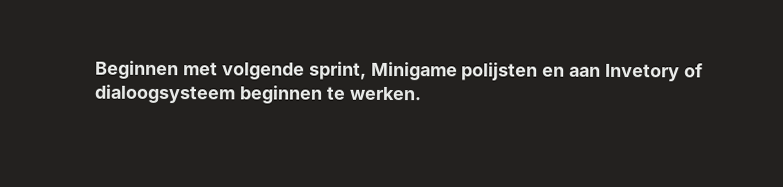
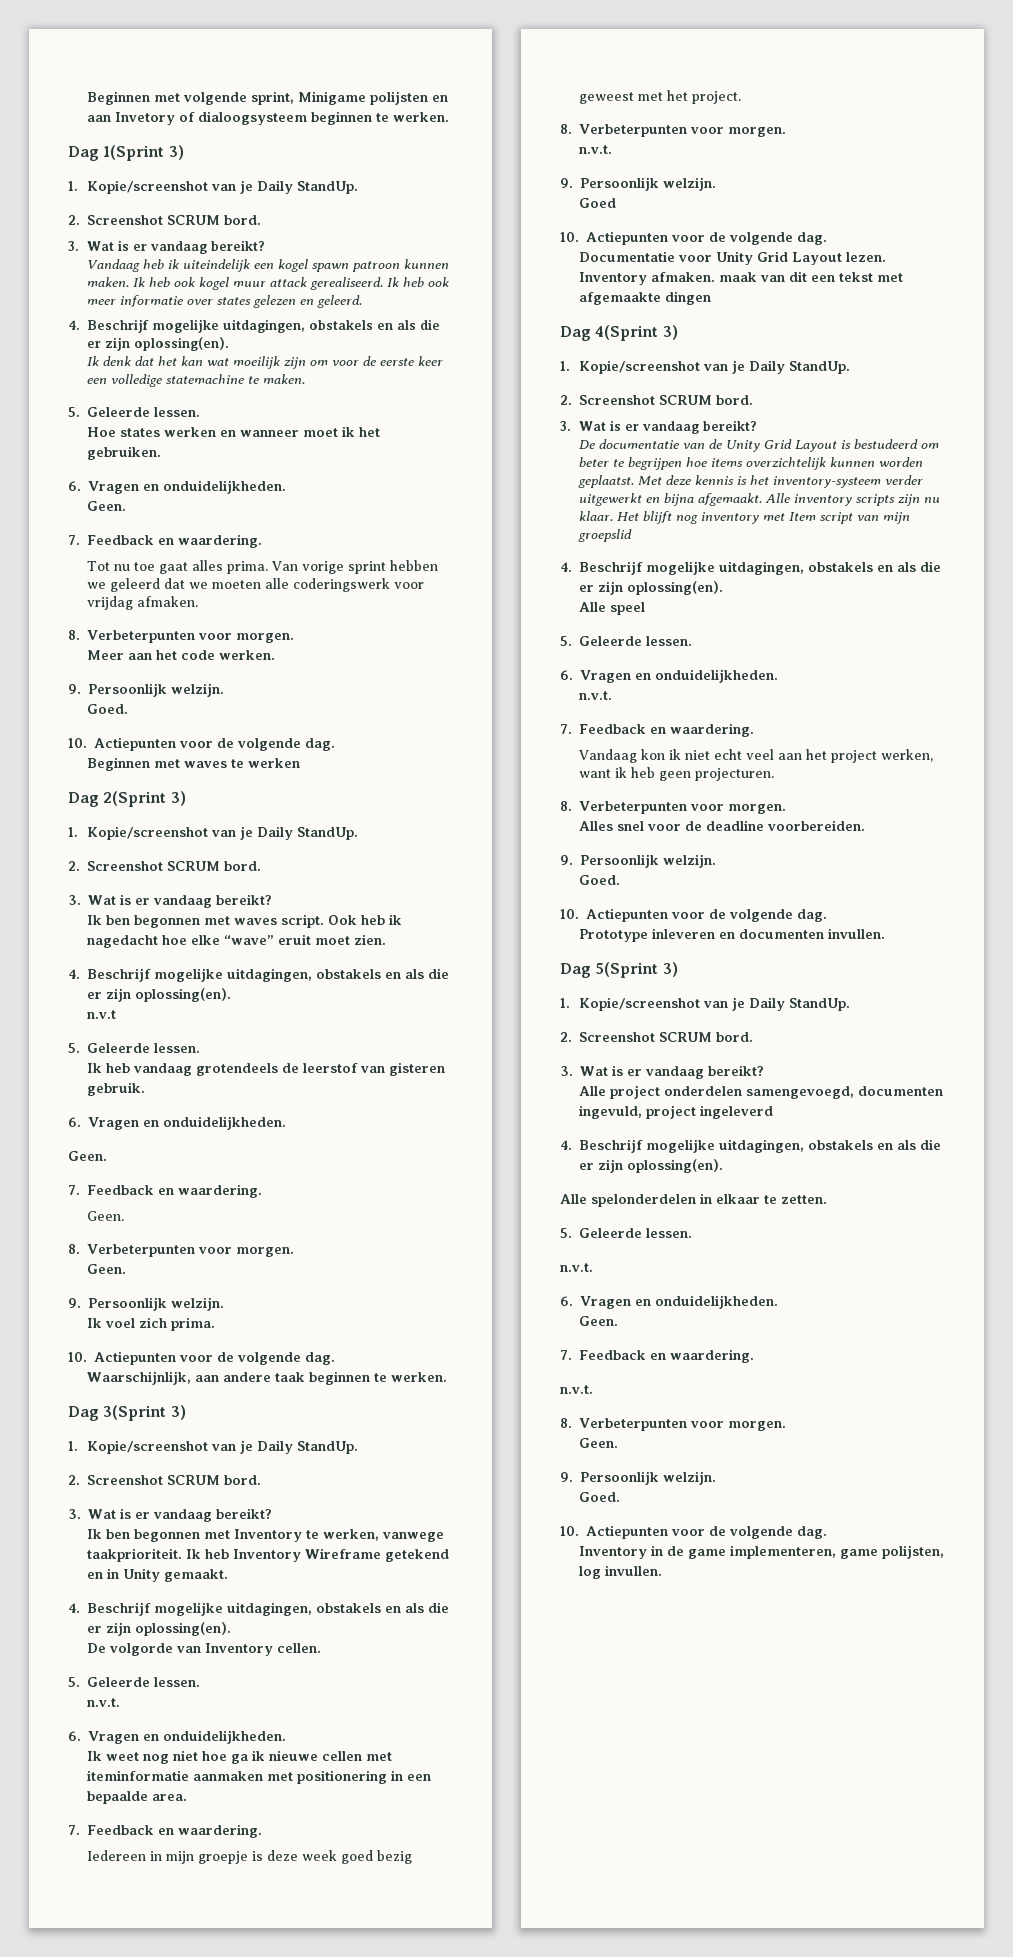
+ Dag 1(Sprint 3)
+ 1. Kopie/screenshot van je Daily StandUp.
+ 2. Screenshot SCRUM bord.
+ 3. Wat is er vandaag bereikt?
+ Vandaag heb ik uiteindelijk een kogel spawn patroon kunnen maken. Ik heb ook kogel muur attack gerealiseerd. Ik heb ook meer informatie over states gelezen en geleerd.
+ 4. Beschrijf mogelijke uitdagingen, obstakels en als die er zijn oplossing(en).
+ Ik denk dat het kan wat moeilijk zijn om voor de eerste keer een volledige statemachine te maken.
+ 5. Geleerde lessen.
+ Hoe states werken en wanneer moet ik het gebruiken.
+ 6. Vragen en onduidelijkheden.
+ Geen.
+ 7. Feedback en waardering.
+ Tot nu toe gaat alles prima. Van vorige sprint hebben we geleerd dat we moeten alle coderingswerk voor vrijdag afmaken.
+ 8. Verbeterpunten voor morgen.
+ Meer aan het code werken.
+ 9. Persoonlijk welzijn.
+ Goed.
+ 10. Actiepunten voor de volgende dag.
+ Beginnen met waves te werken
+ Dag 2(Sprint 3)
+ 1. Kopie/screenshot van je Daily StandUp.
+ 2. Screenshot SCRUM bord.
+ 3. Wat is er vandaag bereikt?
+ Ik ben begonnen met waves script. Ook heb ik nagedacht hoe elke “wave” eruit moet zien.
+ 4. Beschrijf mogelijke uitdagingen, obstakels en als die er zijn oplossing(en).
+ n.v.t
+ 5. Geleerde lessen.
+ Ik heb vandaag grotendeels de leerstof van gisteren gebruik.
+ 6. Vragen en onduidelijkheden.
+ Geen.
+ 7. Feedback en waardering.
+ Geen.
+ 8. Verbeterpunten voor morgen.
+ Geen.
+ 9. Persoonlijk welzijn.
+ Ik voel zich prima.
+ 10. Actiepunten voor de volgende dag.
+ Waarschijnlijk, aan andere taak beginnen te werken.
+ Dag 3(Sprint 3)
+ 1. Kopie/screenshot van je Daily StandUp.
+ 2. Screenshot SCRUM bord.
+ 3. Wat is er vandaag bereikt?
+ Ik ben begonnen met Inventory te werken, vanwege taakprioriteit. Ik heb Inventory Wireframe getekend en in Unity gemaakt.
+ 4. Beschrijf mogelijke uitdagingen, obstakels en als die er zijn oplossing(en).
+ De volgorde van Inventory cellen.
+ 5. Geleerde lessen.
+ n.v.t.
+ 6. Vragen en onduidelijkheden.
+ Ik weet nog niet hoe ga ik nieuwe cellen met iteminformatie aanmaken met positionering in een bepaalde area.
+ 7. Feedback en waardering.
+ Iedereen in mijn groepje is deze week goed bezig geweest met het project.
+ 8. Verbeterpunten voor morgen.
+ n.v.t.
+ 9. Persoonlijk welzijn.
+ Goed
+ 10. Actiepunten voor de volgende dag.
+ Documentatie voor Unity Grid Layout lezen. Inventory afmaken. maak van dit een tekst met afgemaakte dingen
+ Dag 4(Sprint 3)
+ 1. Kopie/screenshot van je Daily StandUp.
+ 2. Screenshot SCRUM bord.
+ 3. Wat is er vandaag bereikt?
+ De documentatie van de Unity Grid Layout is bestudeerd om beter te begrijpen hoe items overzichtelijk kunnen worden geplaatst. Met deze kennis is het inventory-systeem verder uitgewerkt en bijna afgemaakt. Alle inventory scripts zijn nu klaar. Het blijft nog inventory met Item script van mijn groepslid
+ 4. Beschrijf mogelijke uitdagingen, obstakels en als die er zijn oplossing(en).
+ Alle speel
+ 5. Geleerde lessen.
+ 6. Vragen en onduidelijkheden.
+ n.v.t.
+ 7. Feedback en waardering.
+ Vandaag kon ik niet echt veel aan het project werken, want ik heb geen projecturen.
+ 8. Verbeterpunten voor morgen.
+ Alles snel voor de deadline voorbereiden.
+ 9. Persoonlijk welzijn.
+ Goed.
+ 10. Actiepunten voor de volgende dag.
+ Prototype inleveren en documenten invullen.
+ Dag 5(Sprint 3)
+ 1. Kopie/screenshot van je Daily StandUp.
+ 2. Screenshot SCRUM bord.
+ 3. Wat is er vandaag bereikt?
+ Alle project onderdelen samengevoegd, documenten ingevuld, project ingeleverd
+ 4. Beschrijf mogelijke uitdagingen, obstakels en als die er zijn oplossing(en).
+ Alle spelonderdelen in elkaar te zetten.
+ 5. Geleerde lessen.
+ n.v.t.
+ 6. Vragen en onduidelijkheden.
+ Geen.
+ 7. Feedback en waardering.
+ n.v.t.
+ 8. Verbeterpunten voor morgen.
+ Geen.
+ 9. Persoonlijk welzijn.
+ Goed.
+ 10. Actiepunten voor de volgende dag.
+ Inventory in de game implementeren, game polijsten, log invullen.

